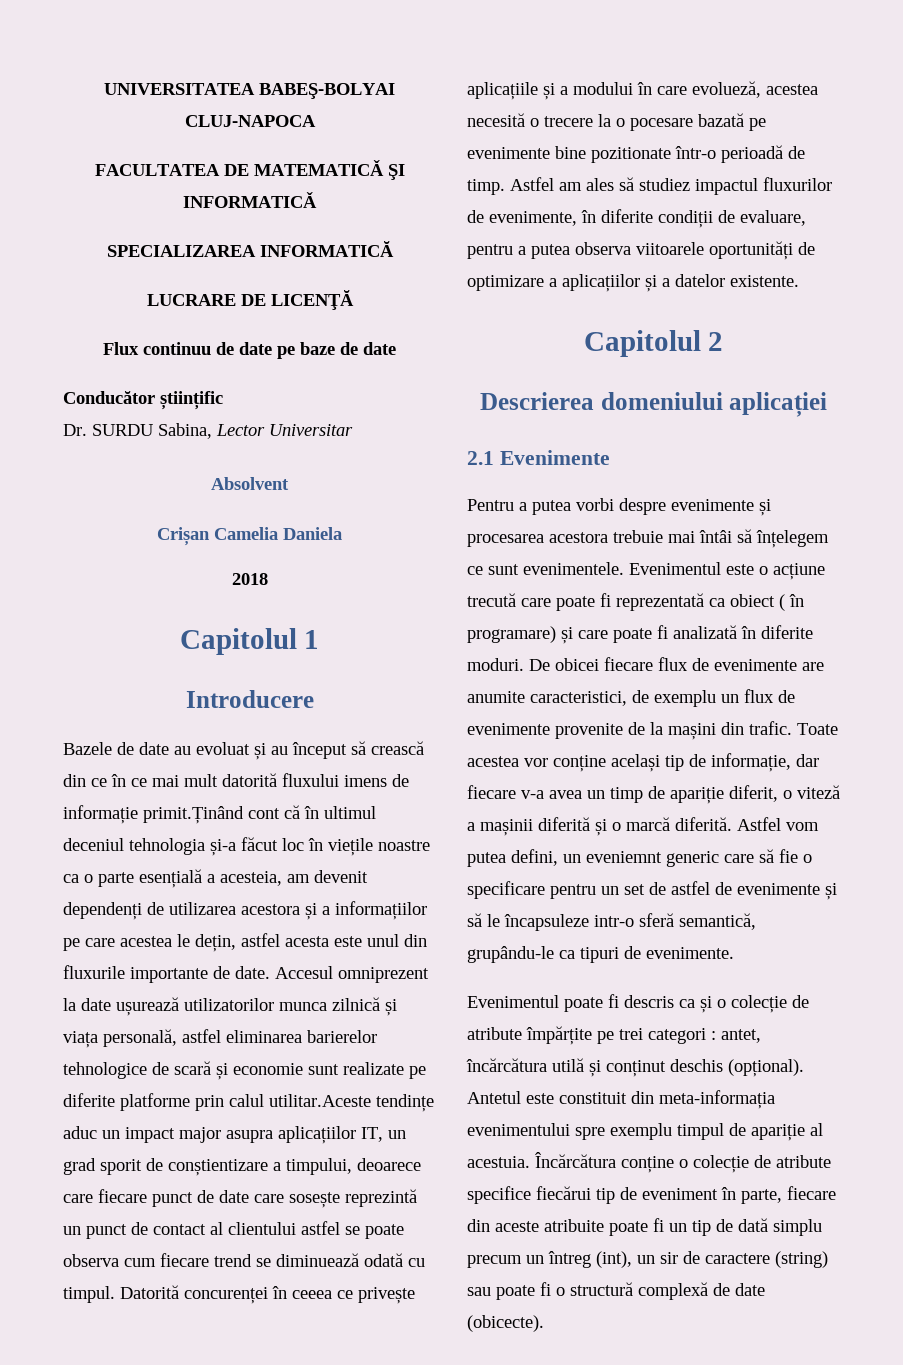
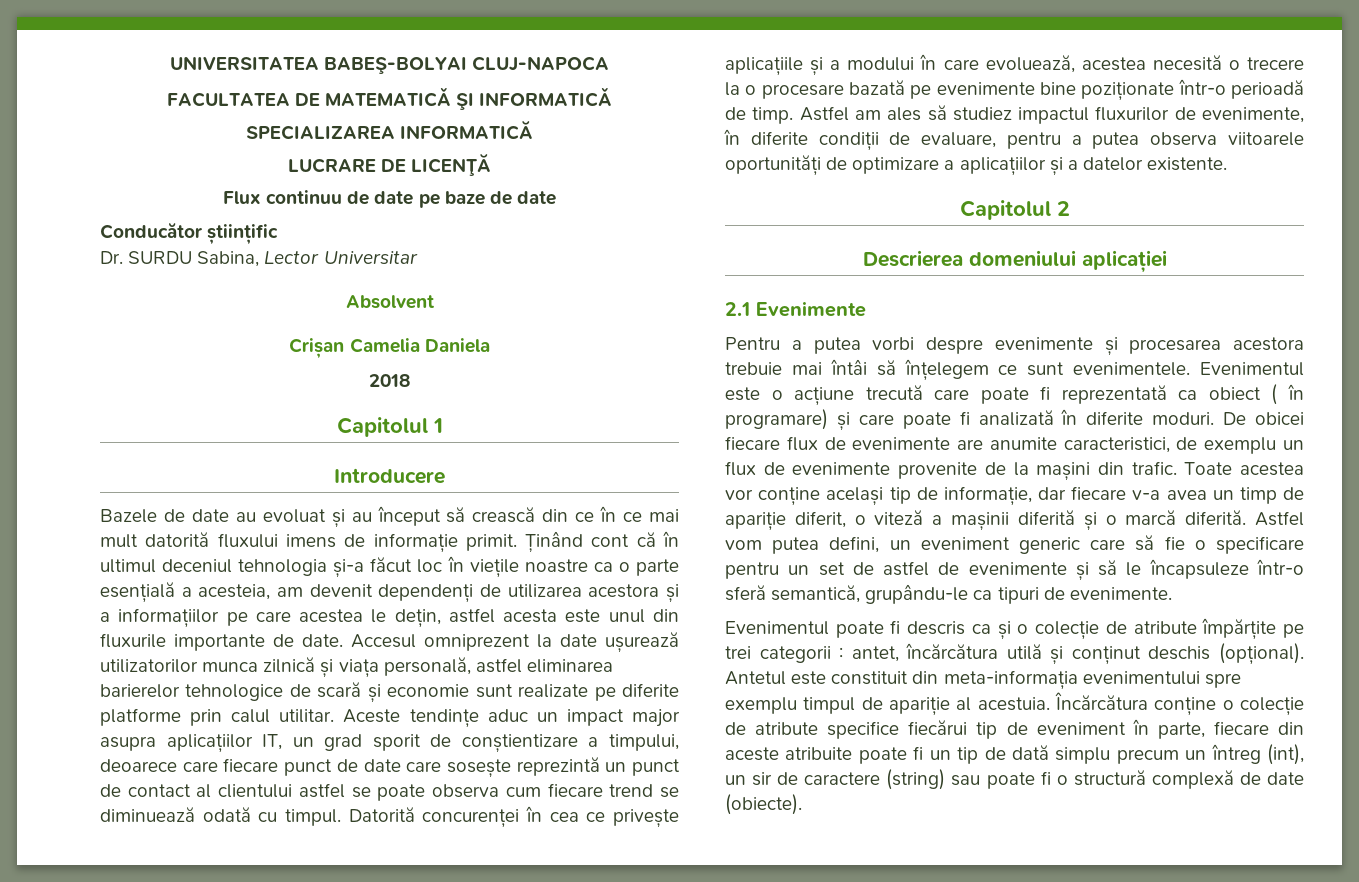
- Bazele de date au evoluat și au început să crească din ce în ce mai mult datorită fluxului imens de informație primit.Ținând cont că în ultimul deceniul tehnologia și-a făcut loc în viețile noastre ca o parte esențială a acesteia, am devenit dependenți de utilizarea acestora și a informațiilor pe care acestea le dețin, astfel acesta este unul din fluxurile importante de date.
+ Bazele de date au evoluat și au început să crească din ce în ce mai mult datorită fluxului imens de informație primit. Ținând cont că în ultimul deceniul tehnologia și-a făcut loc în viețile noastre ca o parte esențială a acesteia, am devenit dependenți de utilizarea acestora și a informațiilor pe care acestea le dețin, astfel acesta este unul din fluxurile importante de date.
- Accesul omniprezent la date ușurează utilizatorilor munca zilnică și viața personală, astfel eliminarea barierelor tehnologice de scară și economie sunt realizate pe diferite platforme prin calul utilitar.Aceste tendințe aduc un impact major asupra aplicațiilor IT, un grad sporit de conștientizare a timpului, deoarece care fiecare punct de date care sosește reprezintă un punct de contact al clientului astfel se poate observa cum fiecare trend se diminuează odată cu timpul.
+ Accesul omniprezent la date ușurează utilizatorilor munca zilnică și viața personală, astfel eliminarea barierelor tehnologice de scară și economie sunt realizate pe diferite platforme prin calul utilitar. Aceste tendințe aduc un impact major asupra aplicațiilor IT, un grad sporit de conștientizare a timpului, deoarece care fiecare punct de date care sosește reprezintă un punct de contact al clientului astfel se poate observa cum fiecare trend se diminuează odată cu timpul.
- Datorită concurenței în ceeea ce privește aplicațiile și a modului în care evolueză, acestea necesită o trecere la o pocesare bazată pe evenimente bine pozitionate într-o perioadă de timp.
+ Datorită concurenței în cea ce privește aplicațiile și a modului în care evoluează, acestea necesită o trecere la o procesare bazată pe evenimente bine poziționate într-o perioadă de timp.
- Astfel vom putea defini, un eveniemnt generic care să fie o specificare pentru un set de astfel de evenimente și să le încapsuleze intr-o sferă semantică, grupându-le ca tipuri de evenimente.
+ Astfel vom putea defini, un eveniment generic care să fie o specificare pentru un set de astfel de evenimente și să le încapsuleze într-o sferă semantică, grupându-le ca tipuri de evenimente.
- Evenimentul poate fi descris ca și o colecție de atribute împărțite pe trei categori : antet, încărcătura utilă și conținut deschis (opțional).
+ Evenimentul poate fi descris ca și o colecție de atribute împărțite pe trei categorii : antet, încărcătura utilă și conținut deschis (opțional).
- Încărcătura conține o colecție de atribute specifice fiecărui tip de eveniment în parte, fiecare din aceste atribuite poate fi un tip de dată simplu precum un întreg (int), un sir de caractere (string) sau poate fi o structură complexă de date (obicecte).
+ Încărcătura conține o colecție de atribute specifice fiecărui tip de eveniment în parte, fiecare din aceste atribuite poate fi un tip de dată simplu precum un întreg (int), un sir de caractere (string) sau poate fi o structură complexă de date (obiecte).

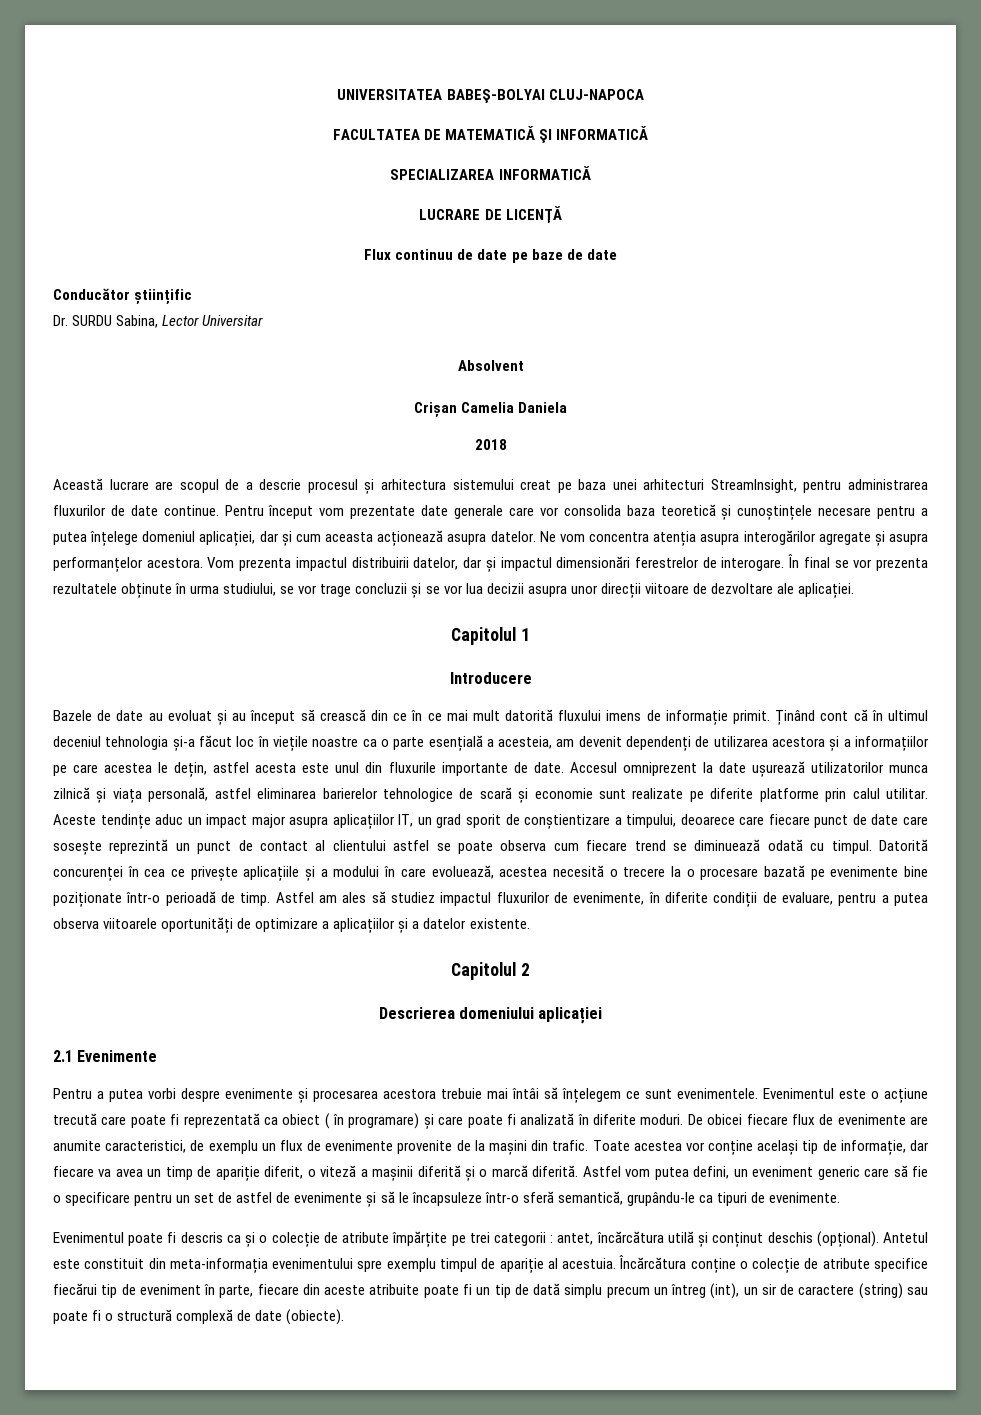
+ Această lucrare are scopul de a descrie procesul și arhitectura sistemului creat pe baza unei arhitecturi StreamInsight, pentru administrarea fluxurilor de date continue. Pentru început vom prezentate date generale care vor consolida baza teoretică și cunoștințele necesare pentru a putea înțelege domeniul aplicației, dar și cum aceasta acționează asupra datelor. Ne vom concentra atenția asupra interogărilor agregate și asupra performanțelor acestora. Vom prezenta impactul distribuirii datelor, dar și impactul dimensionări ferestrelor de interogare. În final se vor prezenta rezultatele obținute în urma studiului, se vor trage concluzii și se vor lua decizii asupra unor direcții viitoare de dezvoltare ale aplicației.
- Toate acestea vor conține același tip de informație, dar fiecare v-a avea un timp de apariție diferit, o viteză a mașinii diferită și o marcă diferită.
+ Toate acestea vor conține același tip de informație, dar fiecare va avea un timp de apariție diferit, o viteză a mașinii diferită și o marcă diferită.

